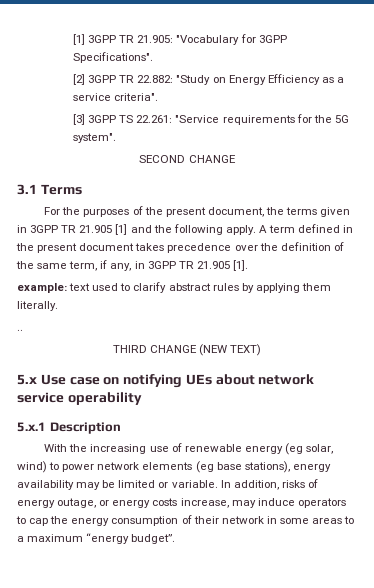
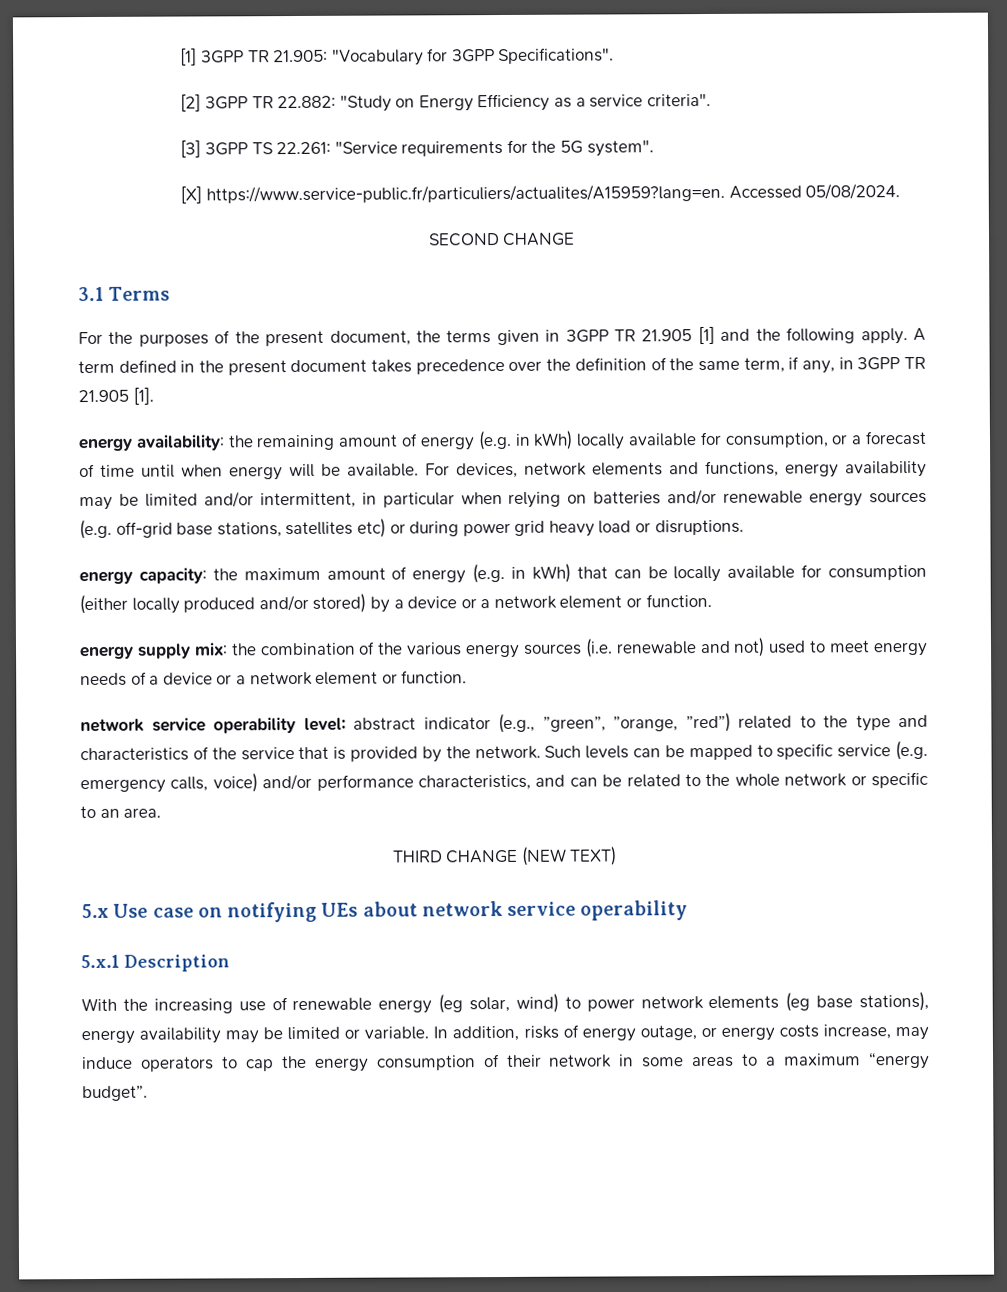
+ [X] https://www.service-public.fr/particuliers/actualites/A15959?lang=en. Accessed 05/08/2024.
- example: text used to clarify abstract rules by applying them literally.
- ..
+ energy availability: the remaining amount of energy (e.g. in kWh) locally available for consumption, or a forecast of time until when energy will be available. For devices, network elements and functions, energy availability may be limited and/or intermittent, in particular when relying on batteries and/or renewable energy sources (e.g. off-grid base stations, satellites etc) or during power grid heavy load or disruptions.
+ energy capacity: the maximum amount of energy (e.g. in kWh) that can be locally available for consumption (either locally produced and/or stored) by a device or a network element or function.
+ energy supply mix: the combination of the various energy sources (i.e. renewable and not) used to meet energy needs of a device or a network element or function.
+ network service operability level: abstract indicator (e.g., ”green”, ”orange, ”red”) related to the type and characteristics of the service that is provided by the network. Such levels can be mapped to specific service (e.g. emergency calls, voice) and/or performance characteristics, and can be related to the whole network or specific to an area.

